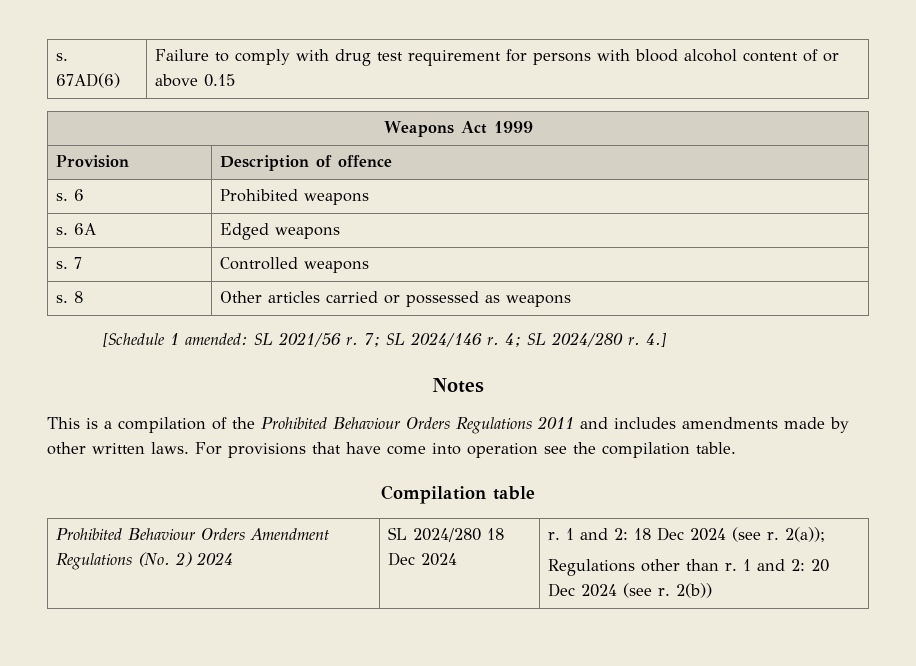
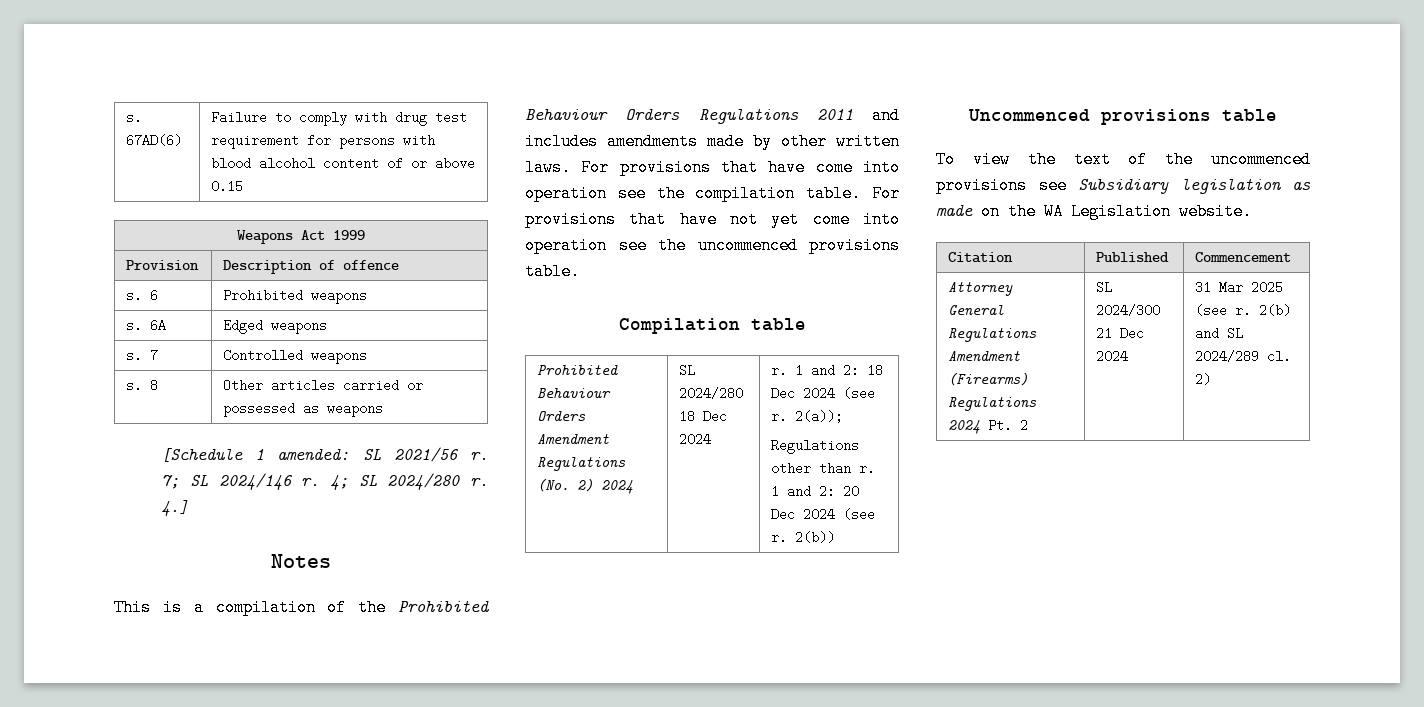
+ For provisions that have not yet come into operation see the uncommenced provisions table.
+ Uncommenced provisions table
+ To view the text of the uncommenced provisions see Subsidiary legislation as made on the WA Legislation website.
+ Citation | Published | Commencement
+ Attorney General Regulations Amendment (Firearms) Regulations 2024 Pt. 2 | SL 2024/300 21 Dec 2024 | 31 Mar 2025 (see r. 2(b) and SL 2024/289 cl. 2)

